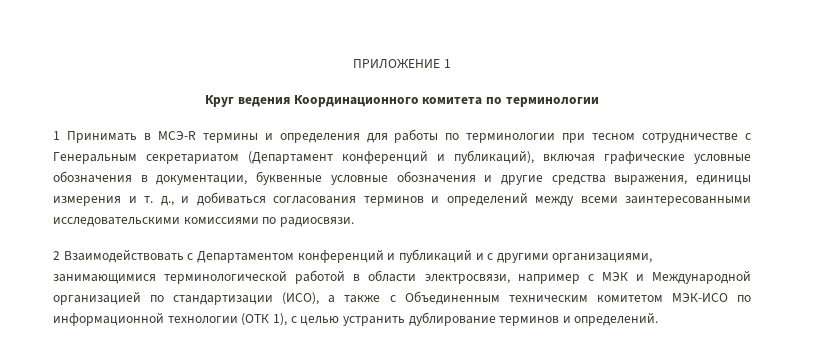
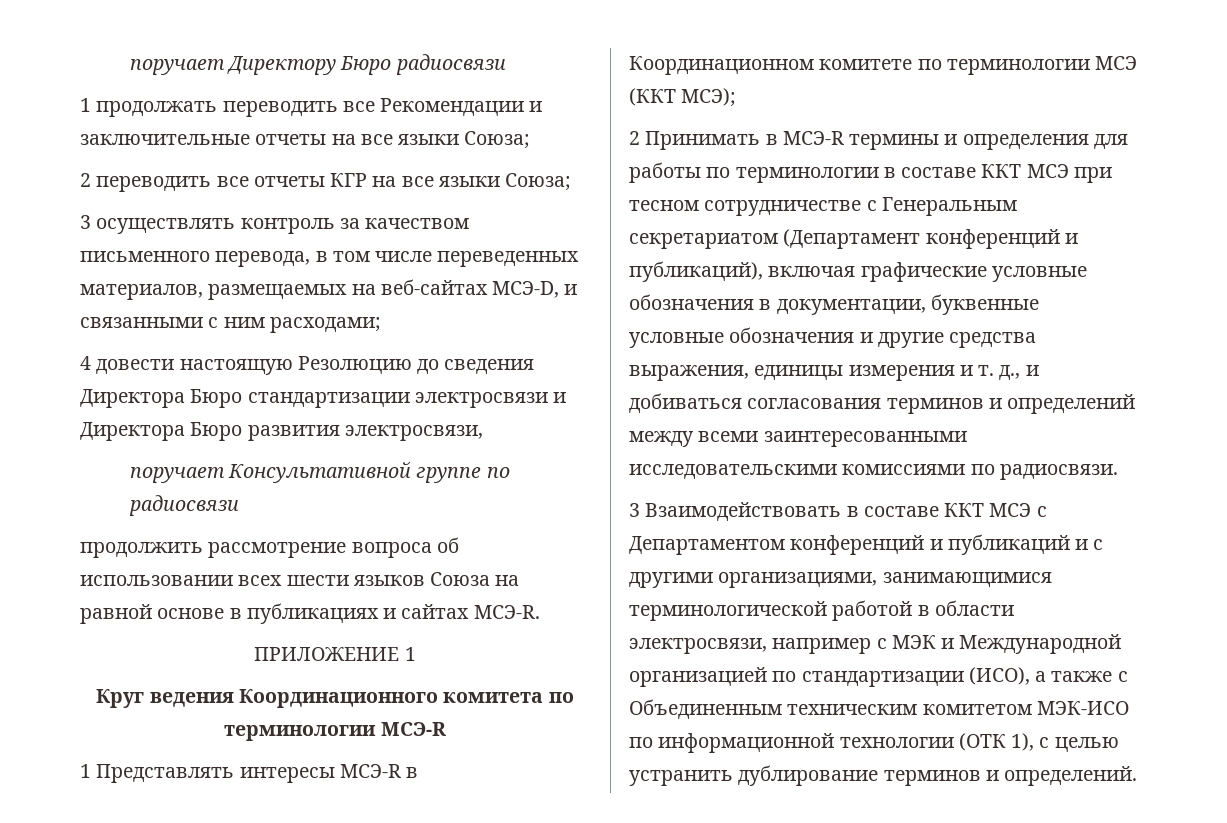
+ поручает Директору Бюро радиосвязи
+ 1 продолжать переводить все Рекомендации и заключительные отчеты на все языки Союза;
+ 2 переводить все отчеты КГР на все языки Союза;
+ 3 осуществлять контроль за качеством письменного перевода, в том числе переведенных материалов, размещаемых на веб-сайтах МСЭ-D, и связанными с ним расходами;
+ 4 довести настоящую Резолюцию до сведения Директора Бюро стандартизации электросвязи и Директора Бюро развития электросвязи,
+ поручает Консультативной группе по радиосвязи
+ продолжить рассмотрение вопроса об использовании всех шести языков Союза на равной основе в публикациях и сайтах МСЭ-R.
- Круг ведения Координационного комитета по терминологии
- 1 Принимать в МСЭ-R термины и определения для работы по терминологии при тесном сотрудничестве с Генеральным секретариатом (Департамент конференций и публикаций), включая графические условные обозначения в документации, буквенные условные обозначения и другие средства выражения, единицы измерения и т. д., и добиваться согласования терминов и определений между всеми заинтересованными исследовательскими комиссиями по радиосвязи.
+ Круг ведения Координационного комитета по терминологии МСЭ-R
+ 1 Представлять интересы МСЭ-R в Координационном комитете по терминологии МСЭ (ККТ МСЭ);
+ 2 Принимать в МСЭ-R термины и определения для работы по терминологии в составе ККТ МСЭ при тесном сотрудничестве с Генеральным секретариатом (Департамент конференций и публикаций), включая графические условные обозначения в документации, буквенные условные обозначения и другие средства выражения, единицы измерения и т. д., и добиваться согласования терминов и определений между всеми заинтересованными исследовательскими комиссиями по радиосвязи.
- 2 Взаимодействовать с Департаментом конференций и публикаций и с другими организациями, занимающимися терминологической работой в области электросвязи, например с МЭК и Международной организацией по стандартизации (ИСО), а также с Объединенным техническим комитетом МЭК-ИСО по информационной технологии (ОТК 1), с целью устранить дублирование терминов и определений.
+ 3 Взаимодействовать в составе ККТ МСЭ с Департаментом конференций и публикаций и с другими организациями, занимающимися терминологической работой в области электросвязи, например с МЭК и Международной организацией по стандартизации (ИСО), а также с Объединенным техническим комитетом МЭК-ИСО по информационной технологии (ОТК 1), с целью устранить дублирование терминов и определений.

